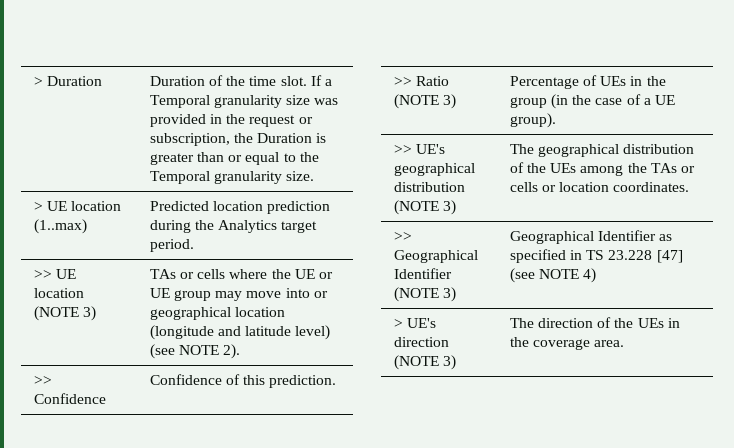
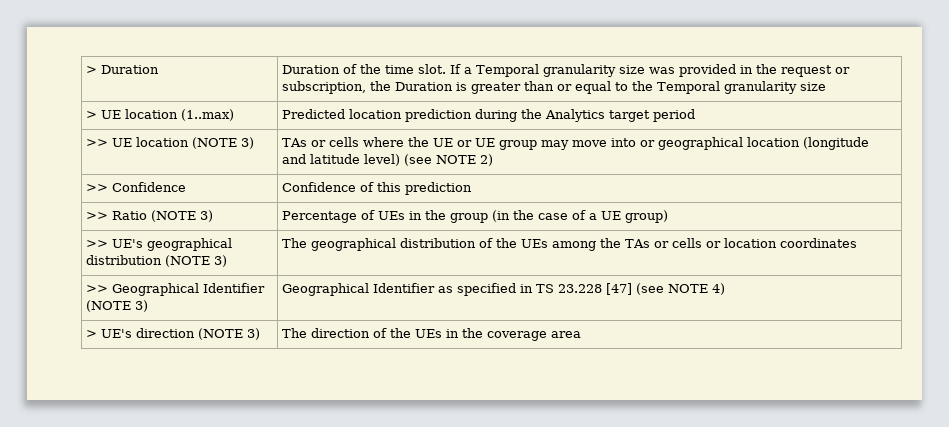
- > Duration | Duration of the time slot. If a Temporal granularity size was provided in the request or subscription, the Duration is greater than or equal to the Temporal granularity size.
+ > Duration | Duration of the time slot. If a Temporal granularity size was provided in the request or subscription, the Duration is greater than or equal to the Temporal granularity size
- > UE location (1..max) | Predicted location prediction during the Analytics target period.
+ > UE location (1..max) | Predicted location prediction during the Analytics target period
- >> UE location (NOTE 3) | TAs or cells where the UE or UE group may move into or geographical location (longitude and latitude level) (see NOTE 2).
+ >> UE location (NOTE 3) | TAs or cells where the UE or UE group may move into or geographical location (longitude and latitude level) (see NOTE 2)
- >> Confidence | Confidence of this prediction.
+ >> Confidence | Confidence of this prediction
- >> Ratio (NOTE 3) | Percentage of UEs in the group (in the case of a UE group).
+ >> Ratio (NOTE 3) | Percentage of UEs in the group (in the case of a UE group)
- >> UE's geographical distribution (NOTE 3) | The geographical distribution of the UEs among the TAs or cells or location coordinates.
+ >> UE's geographical distribution (NOTE 3) | The geographical distribution of the UEs among the TAs or cells or location coordinates
- > UE's direction (NOTE 3) | The direction of the UEs in the coverage area.
+ > UE's direction (NOTE 3) | The direction of the UEs in the coverage area

